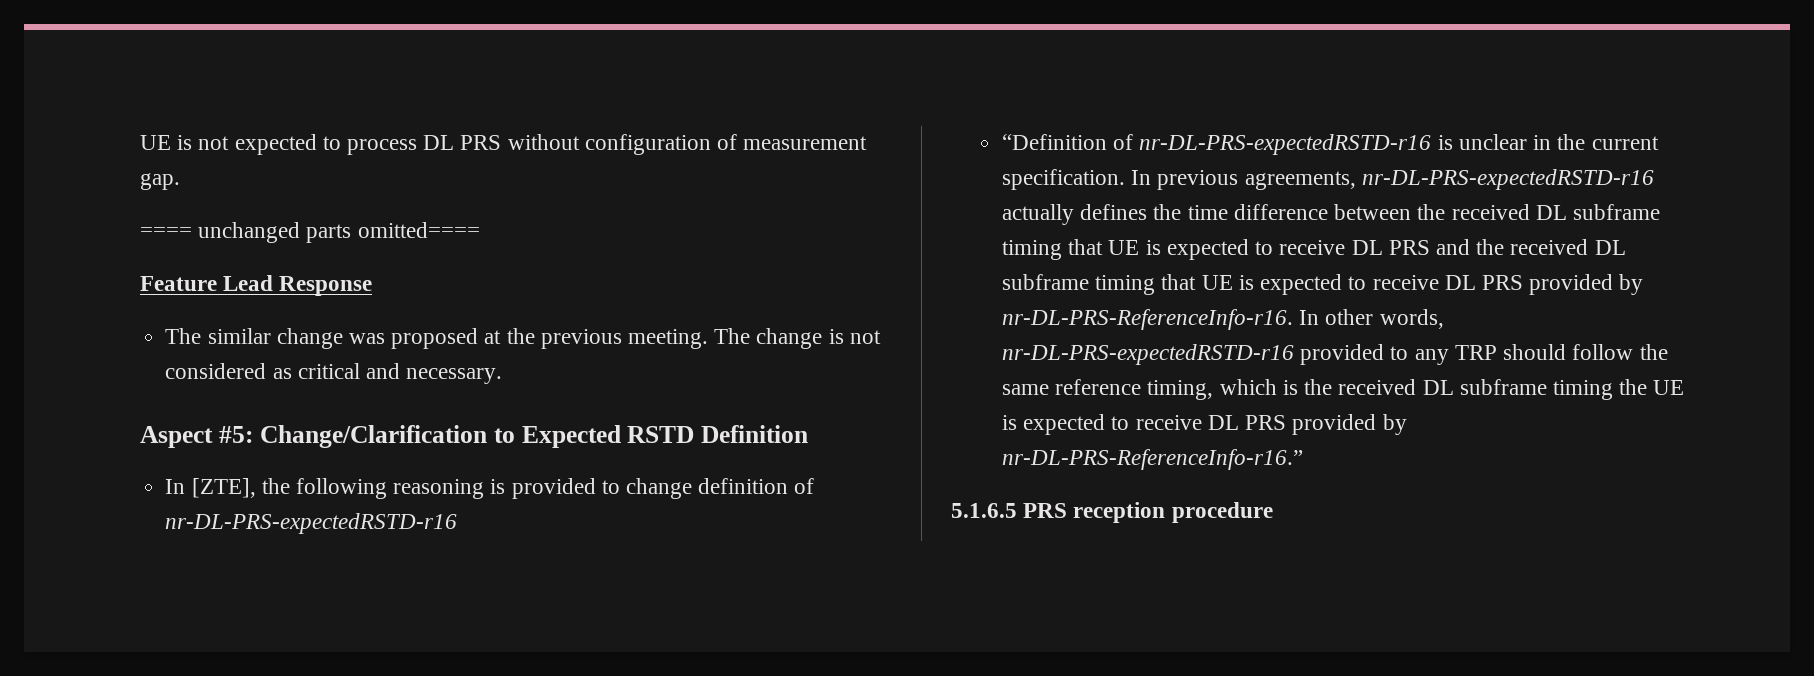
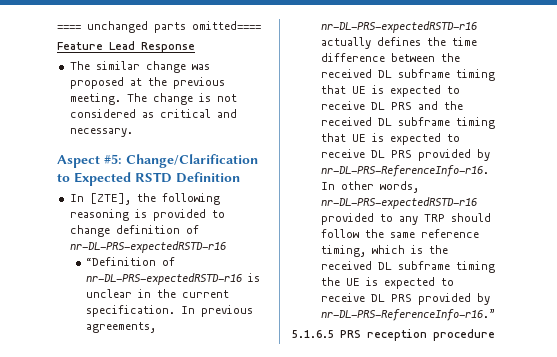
- UE is not expected to process DL PRS without configuration of measurement gap.

